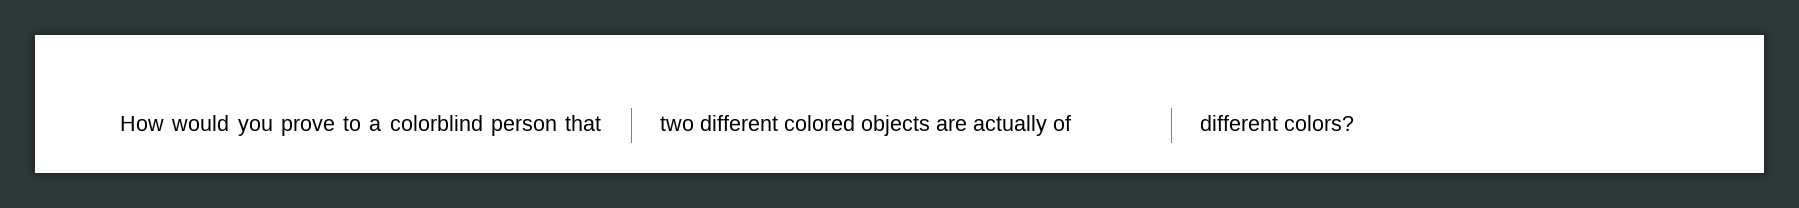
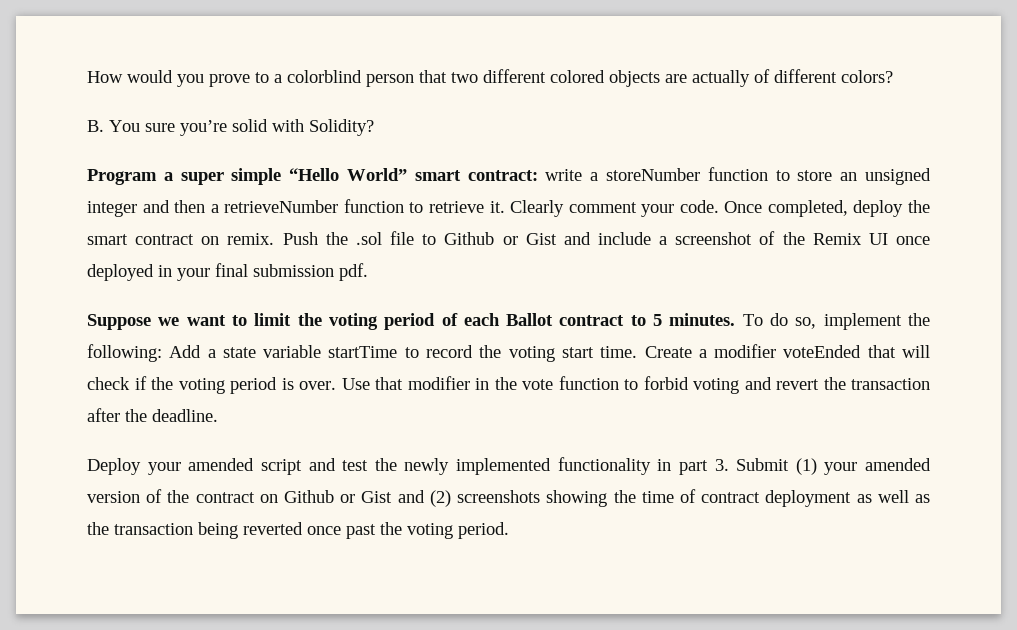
+ B. You sure you’re solid with Solidity?
+ Program a super simple “Hello World” smart contract: write a storeNumber function to store an unsigned integer and then a retrieveNumber function to retrieve it. Clearly comment your code. Once completed, deploy the smart contract on remix. Push the .sol file to Github or Gist and include a screenshot of the Remix UI once deployed in your final submission pdf.
+ Suppose we want to limit the voting period of each Ballot contract to 5 minutes. To do so, implement the following: Add a state variable startTime to record the voting start time. Create a modifier voteEnded that will check if the voting period is over. Use that modifier in the vote function to forbid voting and revert the transaction after the deadline.
+ Deploy your amended script and test the newly implemented functionality in part 3. Submit (1) your amended version of the contract on Github or Gist and (2) screenshots showing the time of contract deployment as well as the transaction being reverted once past the voting period.

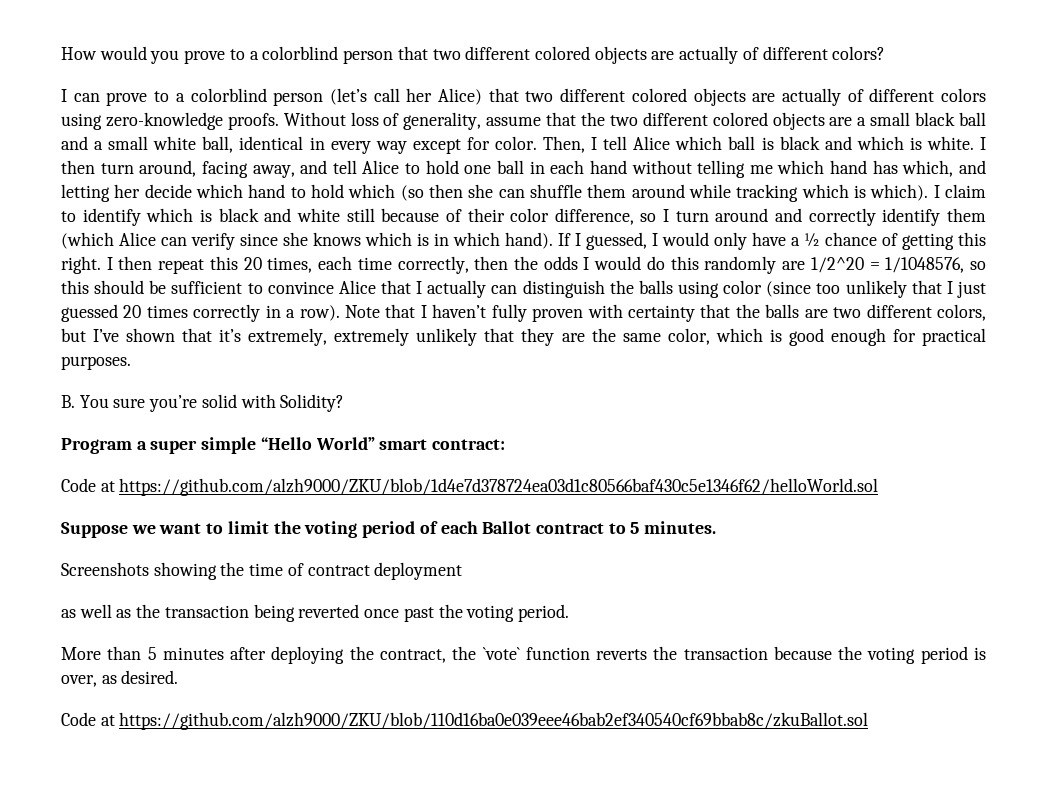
+ I can prove to a colorblind person (let’s call her Alice) that two different colored objects are actually of different colors using zero-knowledge proofs. Without loss of generality, assume that the two different colored objects are a small black ball and a small white ball, identical in every way except for color. Then, I tell Alice which ball is black and which is white. I then turn around, facing away, and tell Alice to hold one ball in each hand without telling me which hand has which, and letting her decide which hand to hold which (so then she can shuffle them around while tracking which is which). I claim to identify which is black and white still because of their color difference, so I turn around and correctly identify them (which Alice can verify since she knows which is in which hand). If I guessed, I would only have a ½ chance of getting this right. I then repeat this 20 times, each time correctly, then the odds I would do this randomly are 1/2^20 = 1/1048576, so this should be sufficient to convince Alice that I actually can distinguish the balls using color (since too unlikely that I just guessed 20 times correctly in a row). Note that I haven’t fully proven with certainty that the balls are two different colors, but I’ve shown that it’s extremely, extremely unlikely that they are the same color, which is good enough for practical purposes.
- Program a super simple “Hello World” smart contract: write a storeNumber function to store an unsigned integer and then a retrieveNumber function to retrieve it. Clearly comment your code. Once completed, deploy the smart contract on remix. Push the .sol file to Github or Gist and include a screenshot of the Remix UI once deployed in your final submission pdf.
+ Program a super simple “Hello World” smart contract:
+ Code at https://github.com/alzh9000/ZKU/blob/1d4e7d378724ea03d1c80566baf430c5e1346f62/helloWorld.sol
- Suppose we want to limit the voting period of each Ballot contract to 5 minutes. To do so, implement the following: Add a state variable startTime to record the voting start time. Create a modifier voteEnded that will check if the voting period is over. Use that modifier in the vote function to forbid voting and revert the transaction after the deadline.
- Deploy your amended script and test the newly implemented functionality in part 3. Submit (1) your amended version of the contract on Github or Gist and (2) screenshots showing the time of contract deployment as well as the transaction being reverted once past the voting period.
+ Suppose we want to limit the voting period of each Ballot contract to 5 minutes.
+ Screenshots showing the time of contract deployment
+ as well as the transaction being reverted once past the voting period.
+ More than 5 minutes after deploying the contract, the `vote` function reverts the transaction because the voting period is over, as desired.
+ Code at https://github.com/alzh9000/ZKU/blob/110d16ba0e039eee46bab2ef340540cf69bbab8c/zkuBallot.sol

